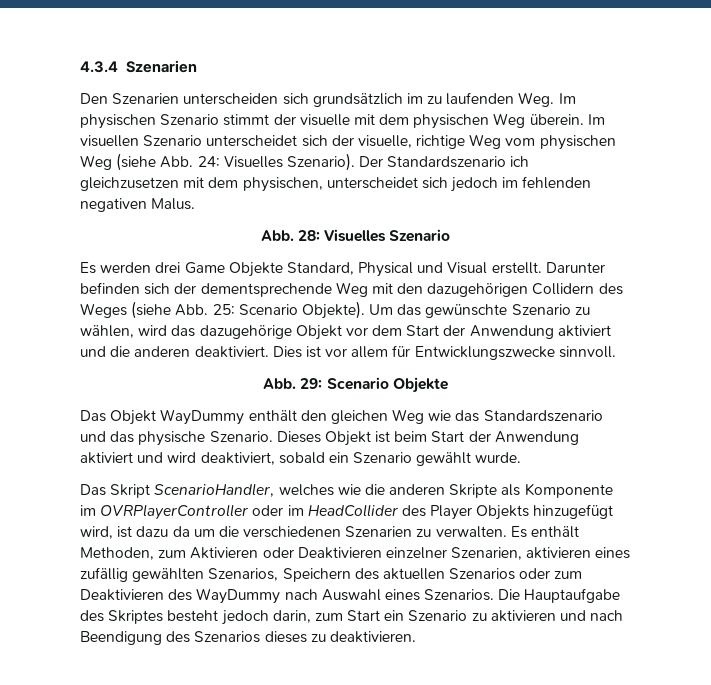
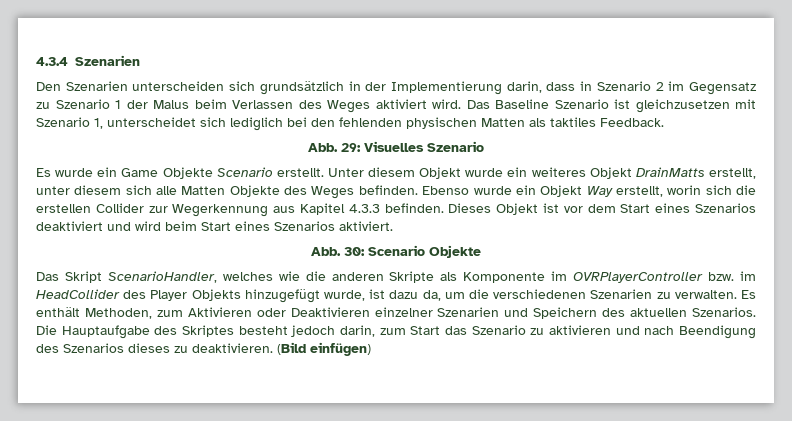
- Den Szenarien unterscheiden sich grundsätzlich im zu laufenden Weg. Im physischen Szenario stimmt der visuelle mit dem physischen Weg überein. Im visuellen Szenario unterscheidet sich der visuelle, richtige Weg vom physischen Weg (siehe Abb. 24: Visuelles Szenario). Der Standardszenario ich gleichzusetzen mit dem physischen, unterscheidet sich jedoch im fehlenden negativen Malus.
- Abb. 28: Visuelles Szenario
+ Den Szenarien unterscheiden sich grundsätzlich in der Implementierung darin, dass in Szenario 2 im Gegensatz zu Szenario 1 der Malus beim Verlassen des Weges aktiviert wird. Das Baseline Szenario ist gleichzusetzen mit Szenario 1, unterscheidet sich lediglich bei den fehlenden physischen Matten als taktiles Feedback.
+ Abb. 29: Visuelles Szenario
- Es werden drei Game Objekte Standard, Physical und Visual erstellt. Darunter befinden sich der dementsprechende Weg mit den dazugehörigen Collidern des Weges (siehe Abb. 25: Scenario Objekte). Um das gewünschte Szenario zu wählen, wird das dazugehörige Objekt vor dem Start der Anwendung aktiviert und die anderen deaktiviert. Dies ist vor allem für Entwicklungszwecke sinnvoll.
- Abb. 29: Scenario Objekte
+ Es wurde ein Game Objekte Scenario erstellt. Unter diesem Objekt wurde ein weiteres Objekt DrainMatts erstellt, unter diesem sich alle Matten Objekte des Weges befinden. Ebenso wurde ein Objekt Way erstellt, worin sich die erstellen Collider zur Wegerkennung aus Kapitel 4.3.3 befinden. Dieses Objekt ist vor dem Start eines Szenarios deaktiviert und wird beim Start eines Szenarios aktiviert.
+ Abb. 30: Scenario Objekte
- Das Objekt WayDummy enthält den gleichen Weg wie das Standardszenario und das physische Szenario. Dieses Objekt ist beim Start der Anwendung aktiviert und wird deaktiviert, sobald ein Szenario gewählt wurde.
- Das Skript ScenarioHandler, welches wie die anderen Skripte als Komponente im OVRPlayerController oder im HeadCollider des Player Objekts hinzugefügt wird, ist dazu da um die verschiedenen Szenarien zu verwalten.
+ Das Skript ScenarioHandler, welches wie die anderen Skripte als Komponente im OVRPlayerController bzw. im HeadCollider des Player Objekts hinzugefügt wurde, ist dazu da, um die verschiedenen Szenarien zu verwalten.
- Es enthält Methoden, zum Aktivieren oder Deaktivieren einzelner Szenarien, aktivieren eines zufällig gewählten Szenarios, Speichern des aktuellen Szenarios oder zum Deaktivieren des WayDummy nach Auswahl eines Szenarios.
+ Es enthält Methoden, zum Aktivieren oder Deaktivieren einzelner Szenarien und Speichern des aktuellen Szenarios.
- Die Hauptaufgabe des Skriptes besteht jedoch darin, zum Start ein Szenario zu aktivieren und nach Beendigung des Szenarios dieses zu deaktivieren.
+ Die Hauptaufgabe des Skriptes besteht jedoch darin, zum Start das Szenario zu aktivieren und nach Beendigung des Szenarios dieses zu deaktivieren.
+ (Bild einfügen)

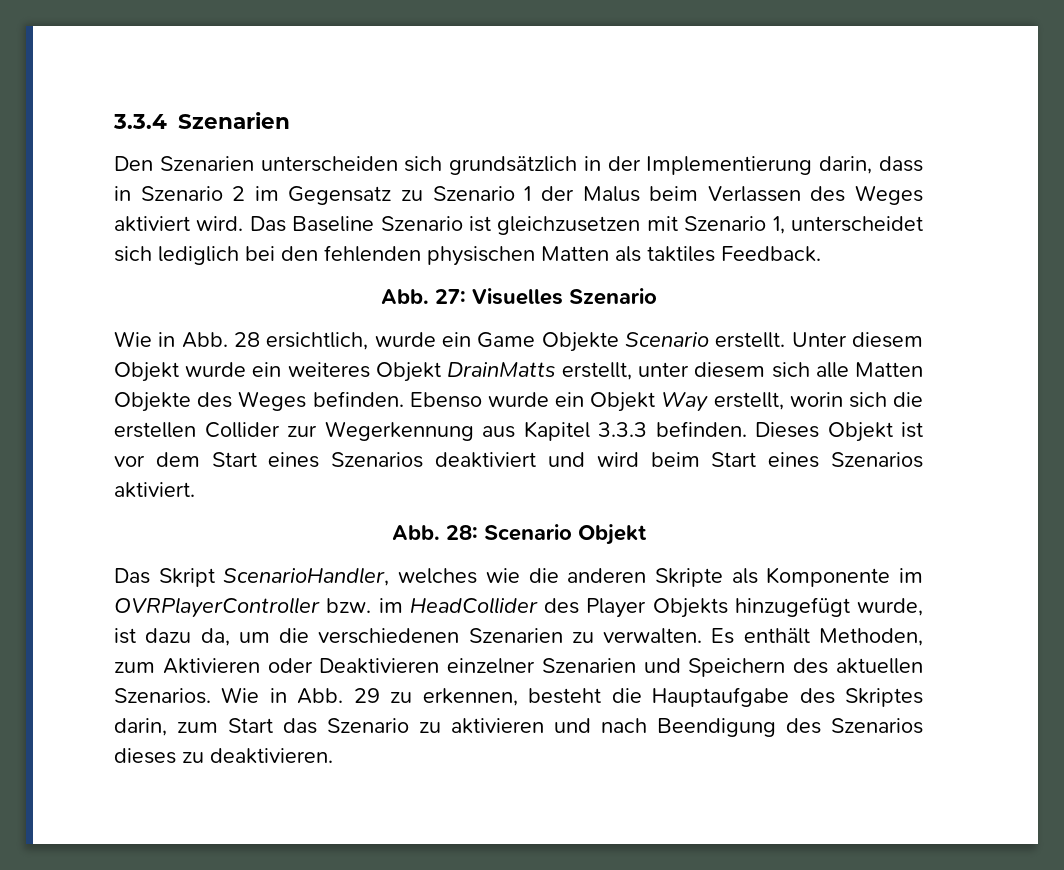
- 4.3.4 Szenarien
+ 3.3.4 Szenarien
- Abb. 29: Visuelles Szenario
+ Abb. 27: Visuelles Szenario
- Es wurde ein Game Objekte Scenario erstellt.
+ Wie in Abb. 28 ersichtlich, wurde ein Game Objekte Scenario erstellt.
- Ebenso wurde ein Objekt Way erstellt, worin sich die erstellen Collider zur Wegerkennung aus Kapitel 4.3.3 befinden.
+ Ebenso wurde ein Objekt Way erstellt, worin sich die erstellen Collider zur Wegerkennung aus Kapitel 3.3.3 befinden.
- Abb. 30: Scenario Objekte
+ Abb. 28: Scenario Objekt
- Die Hauptaufgabe des Skriptes besteht jedoch darin, zum Start das Szenario zu aktivieren und nach Beendigung des Szenarios dieses zu deaktivieren. (Bild einfügen)
+ Wie in Abb. 29 zu erkennen, besteht die Hauptaufgabe des Skriptes darin, zum Start das Szenario zu aktivieren und nach Beendigung des Szenarios dieses zu deaktivieren.

